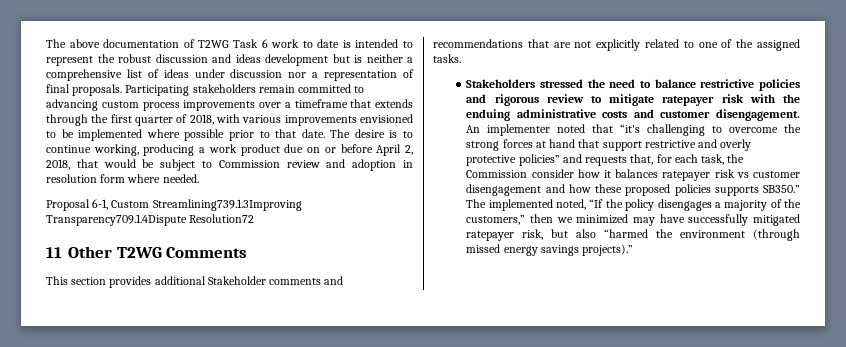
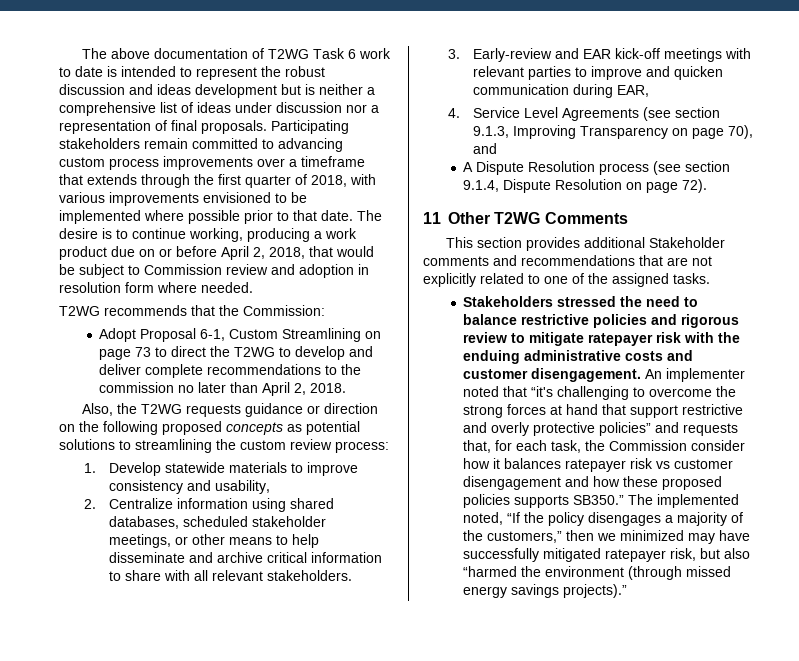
- Proposal 6-1, Custom Streamlining739.1.3Improving Transparency709.1.4Dispute Resolution72
+ T2WG recommends that the Commission:
+ Adopt Proposal 6-1, Custom Streamlining on page 73 to direct the T2WG to develop and deliver complete recommendations to the commission no later than April 2, 2018.
+ Also, the T2WG requests guidance or direction on the following proposed concepts as potential solutions to streamlining the custom review process:
+ 1. Develop statewide materials to improve consistency and usability,
+ 2. Centralize information using shared databases, scheduled stakeholder meetings, or other means to help disseminate and archive critical information to share with all relevant stakeholders.
+ 3. Early-review and EAR kick-off meetings with relevant parties to improve and quicken communication during EAR,
+ 4. Service Level Agreements (see section 9.1.3, Improving Transparency on page 70), and
+ A Dispute Resolution process (see section 9.1.4, Dispute Resolution on page 72).

